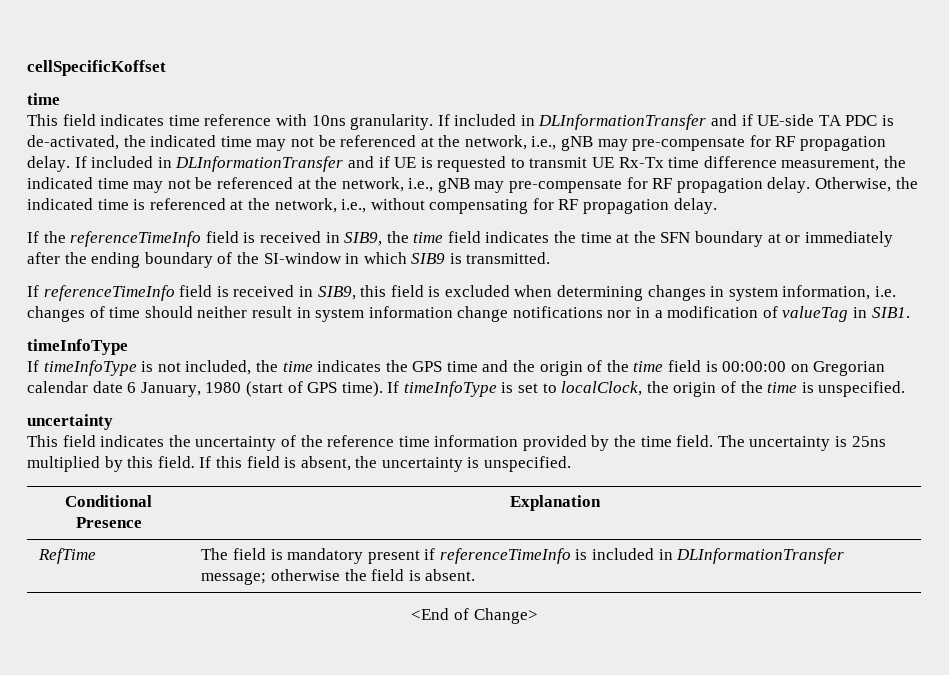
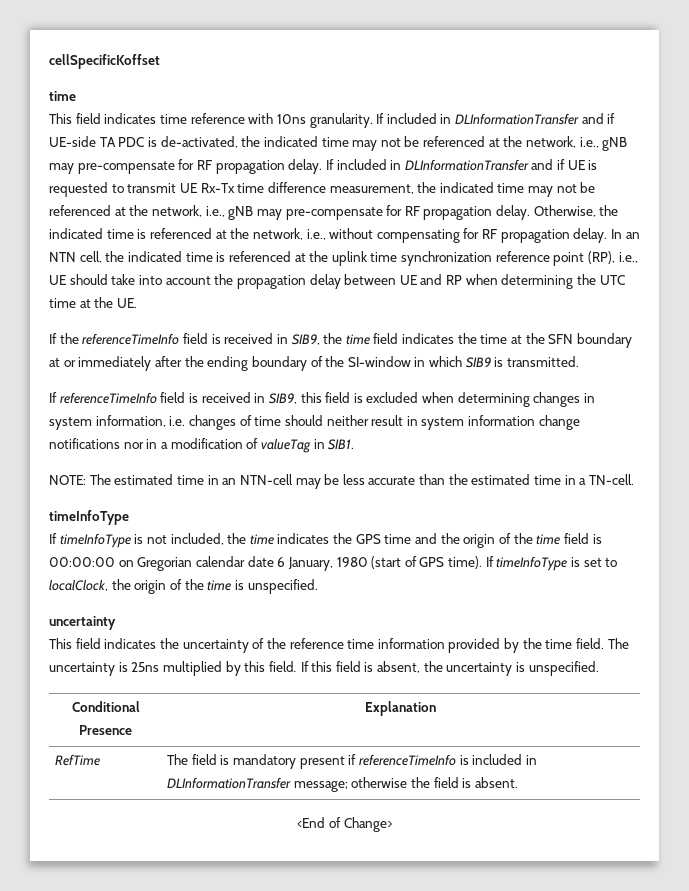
+ In an NTN cell, the indicated time is referenced at the uplink time synchronization reference point (RP), i.e., UE should take into account the propagation delay between UE and RP when determining the UTC time at the UE.
+ NOTE: The estimated time in an NTN-cell may be less accurate than the estimated time in a TN-cell.

